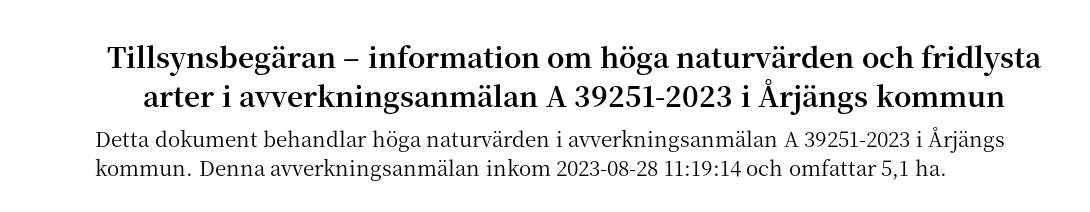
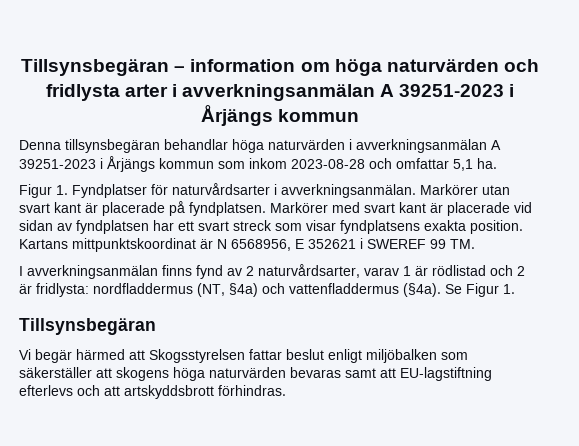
- Detta dokument behandlar höga naturvärden i avverkningsanmälan A 39251-2023 i Årjängs kommun. Denna avverkningsanmälan inkom 2023-08-28 11:19:14 och omfattar 5,1 ha.
+ Denna tillsynsbegäran behandlar höga naturvärden i avverkningsanmälan A 39251-2023 i Årjängs kommun som inkom 2023-08-28 och omfattar 5,1 ha.
+ Figur 1. Fyndplatser för naturvårdsarter i avverkningsanmälan. Markörer utan svart kant är placerade på fyndplatsen. Markörer med svart kant är placerade vid sidan av fyndplatsen har ett svart streck som visar fyndplatsens exakta position. Kartans mittpunktskoordinat är N 6568956, E 352621 i SWEREF 99 TM.
+ I avverkningsanmälan finns fynd av 2 naturvårdsarter, varav 1 är rödlistad och 2 är fridlysta: nordfladdermus (NT, §4a) och vattenfladdermus (§4a). Se Figur 1.
+ Tillsynsbegäran
+ Vi begär härmed att Skogsstyrelsen fattar beslut enligt miljöbalken som säkerställer att skogens höga naturvärden bevaras samt att EU-lagstiftning efterlevs och att artskyddsbrott förhindras.

